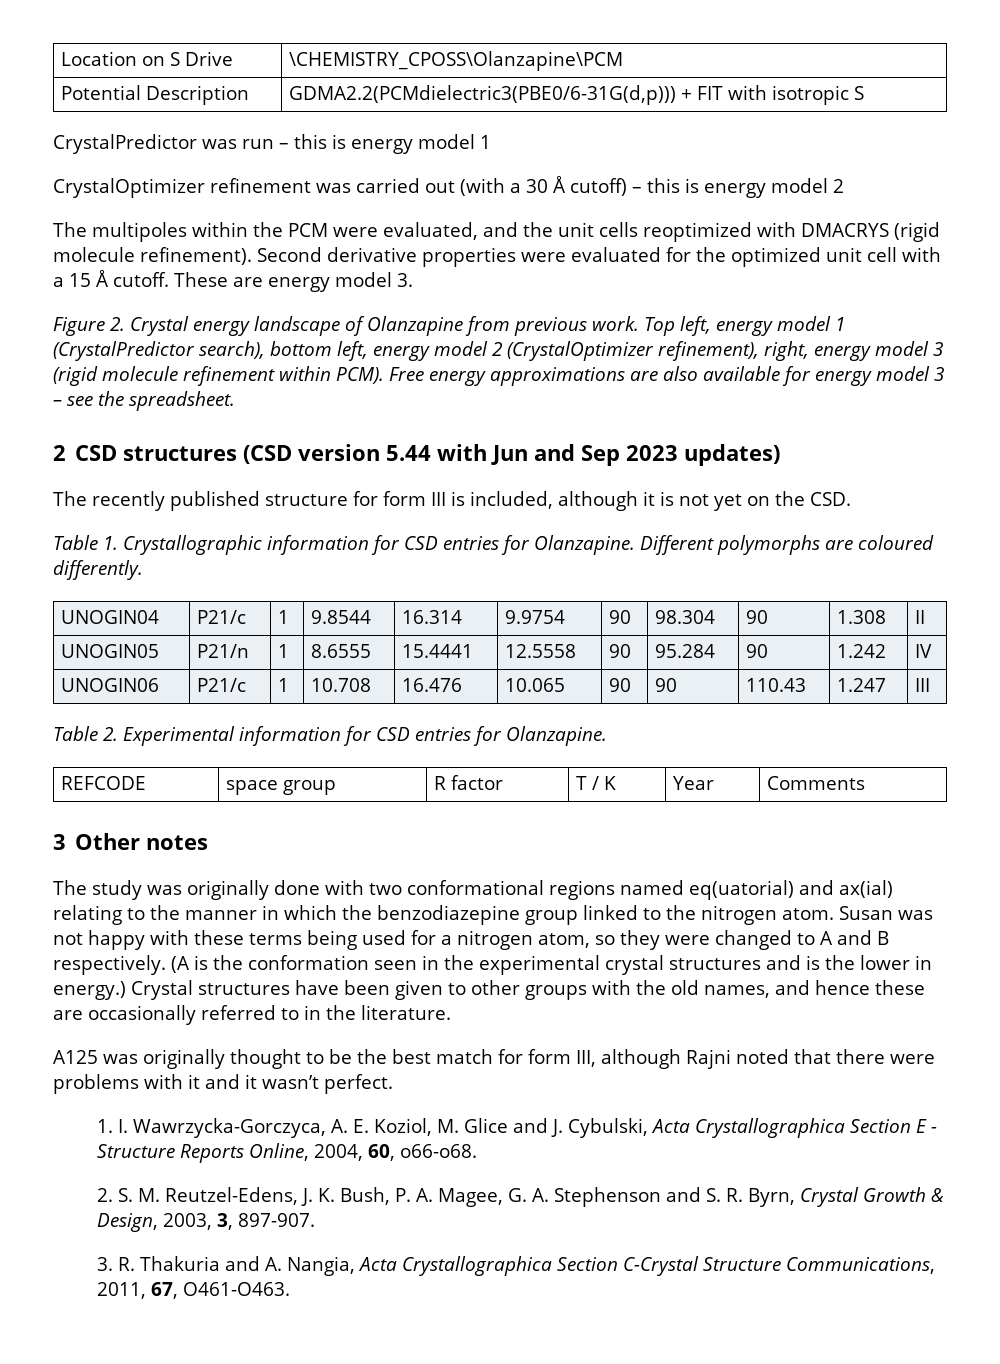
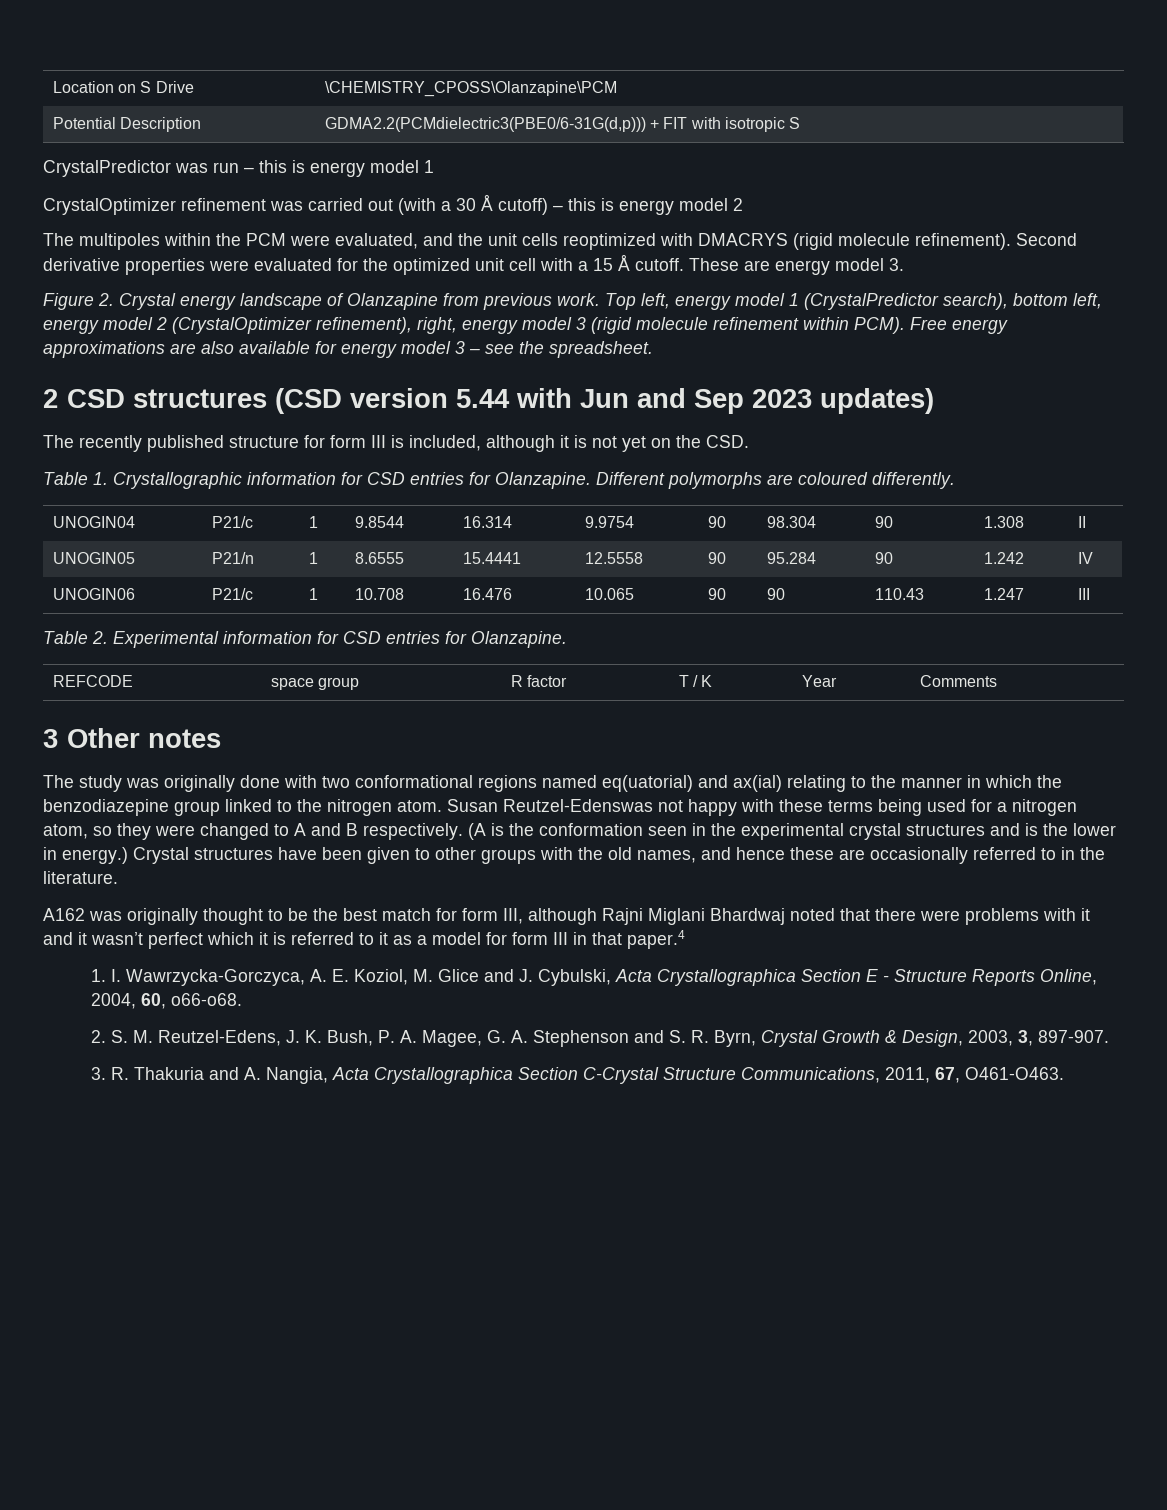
- Susan was not happy with these terms being used for a nitrogen atom, so they were changed to A and B respectively.
+ Susan Reutzel-Edenswas not happy with these terms being used for a nitrogen atom, so they were changed to A and B respectively.
- A125 was originally thought to be the best match for form III, although Rajni noted that there were problems with it and it wasn’t perfect.
+ A162 was originally thought to be the best match for form III, although Rajni Miglani Bhardwaj noted that there were problems with it and it wasn’t perfect which it is referred to it as a model for form III in that paper.4

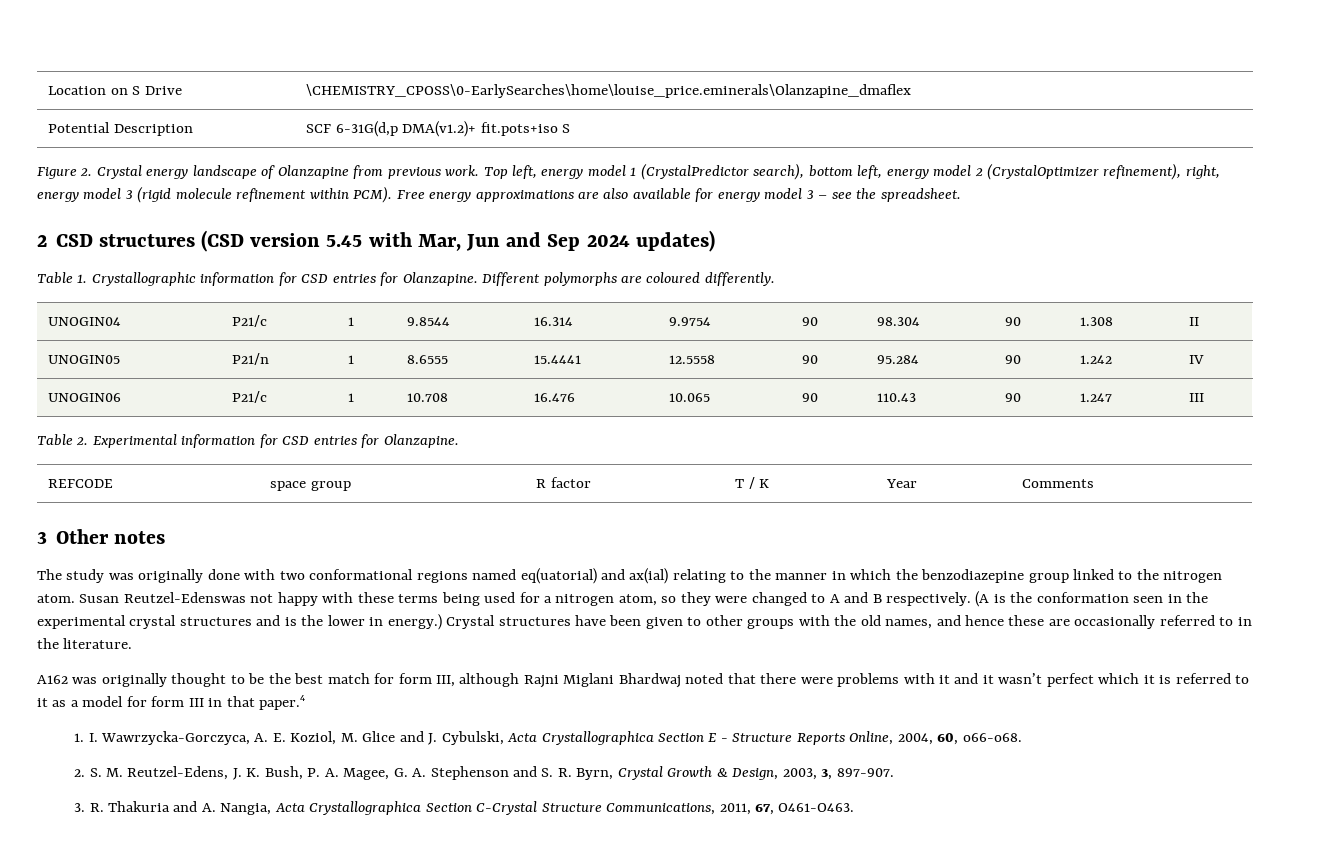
- Location on S Drive | \CHEMISTRY_CPOSS\Olanzapine\PCM
+ Location on S Drive | \CHEMISTRY_CPOSS\0-EarlySearches\home\louise_price.eminerals\Olanzapine_dmaflex
- Potential Description | GDMA2.2(PCMdielectric3(PBE0/6-31G(d,p))) + FIT with isotropic S
- CrystalPredictor was run – this is energy model 1
- CrystalOptimizer refinement was carried out (with a 30 Å cutoff) – this is energy model 2
- The multipoles within the PCM were evaluated, and the unit cells reoptimized with DMACRYS (rigid molecule refinement). Second derivative properties were evaluated for the optimized unit cell with a 15 Å cutoff. These are energy model 3.
+ Potential Description | SCF 6-31G(d,p DMA(v1.2)+ fit.pots+iso S
- 2 CSD structures (CSD version 5.44 with Jun and Sep 2023 updates)
+ 2 CSD structures (CSD version 5.45 with Mar, Jun and Sep 2024 updates)
- The recently published structure for form III is included, although it is not yet on the CSD.
- UNOGIN06 | P21/c | 1 | 10.708 | 16.476 | 10.065 | 90 | 90 | 110.43 | 1.247 | III
+ UNOGIN06 | P21/c | 1 | 10.708 | 16.476 | 10.065 | 90 | 110.43 | 90 | 1.247 | III

